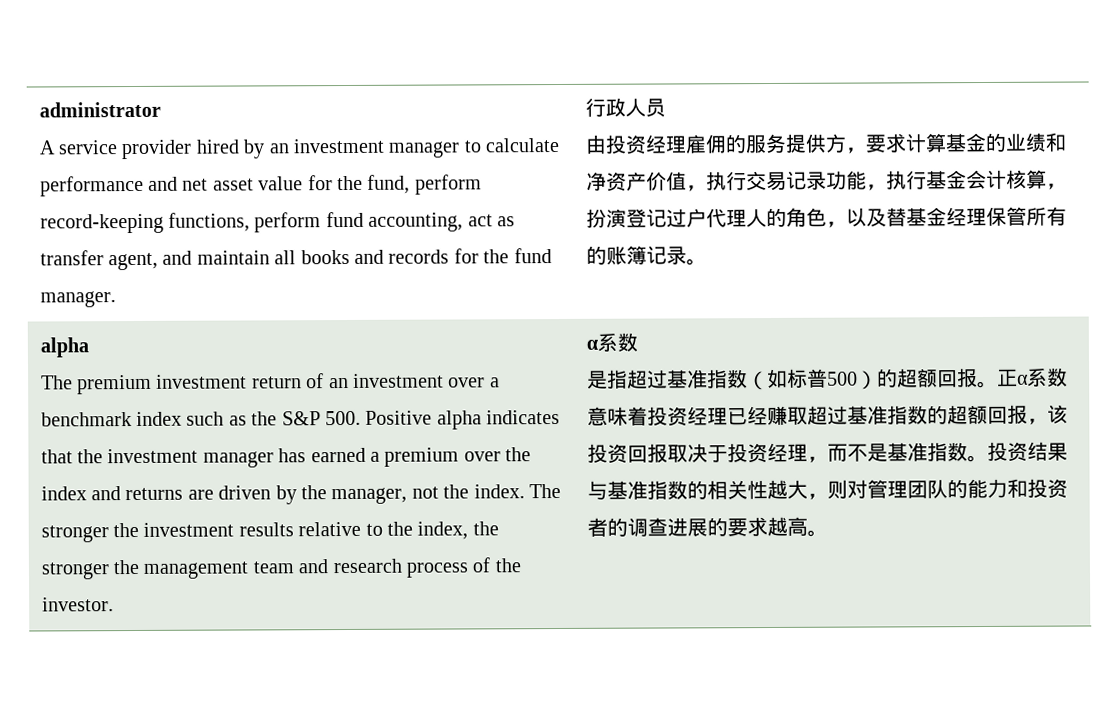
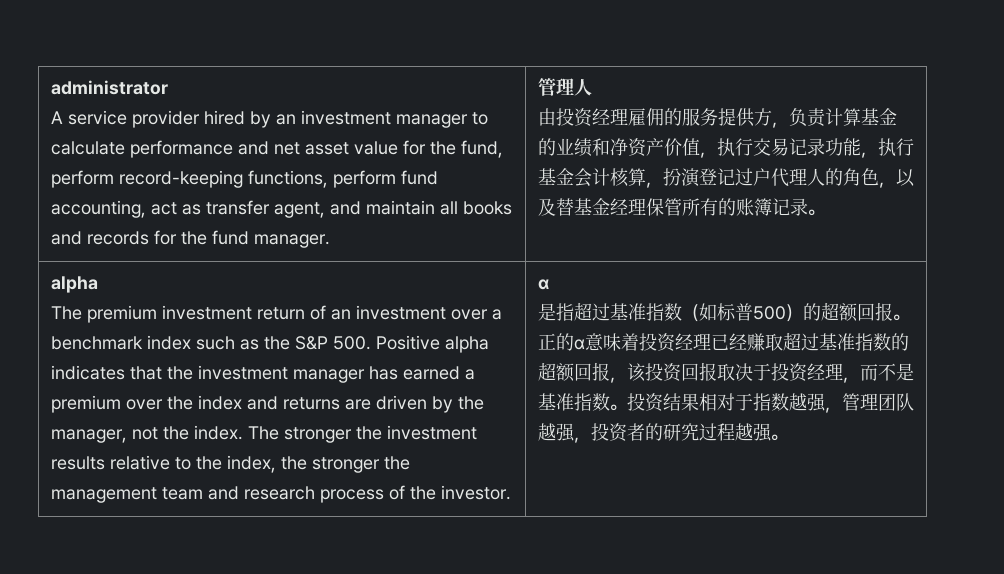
- 行政人员
+ 管理人
- 由投资经理雇佣的服务提供方，要求计算基金的业绩和净资产价值，执行交易记录功能，执行基金会计核算，扮演登记过户代理人的角色，以及替基金经理保管所有的账簿记录。
+ 由投资经理雇佣的服务提供方，负责计算基金的业绩和净资产价值，执行交易记录功能，执行基金会计核算，扮演登记过户代理人的角色，以及替基金经理保管所有的账簿记录。
- The stronger the investment results relative to the index, the stronger the management team and research process of the investor. | α系数
+ The stronger the investment results relative to the index, the stronger the management team and research process of the investor. | α
- 正α系数意味着投资经理已经赚取超过基准指数的超额回报，该投资回报取决于投资经理，而不是基准指数。
+ 正的α意味着投资经理已经赚取超过基准指数的超额回报，该投资回报取决于投资经理，而不是基准指数。
- 投资结果与基准指数的相关性越大，则对管理团队的能力和投资者的调查进展的要求越高。
+ 投资结果相对于指数越强，管理团队越强，投资者的研究过程越强。

